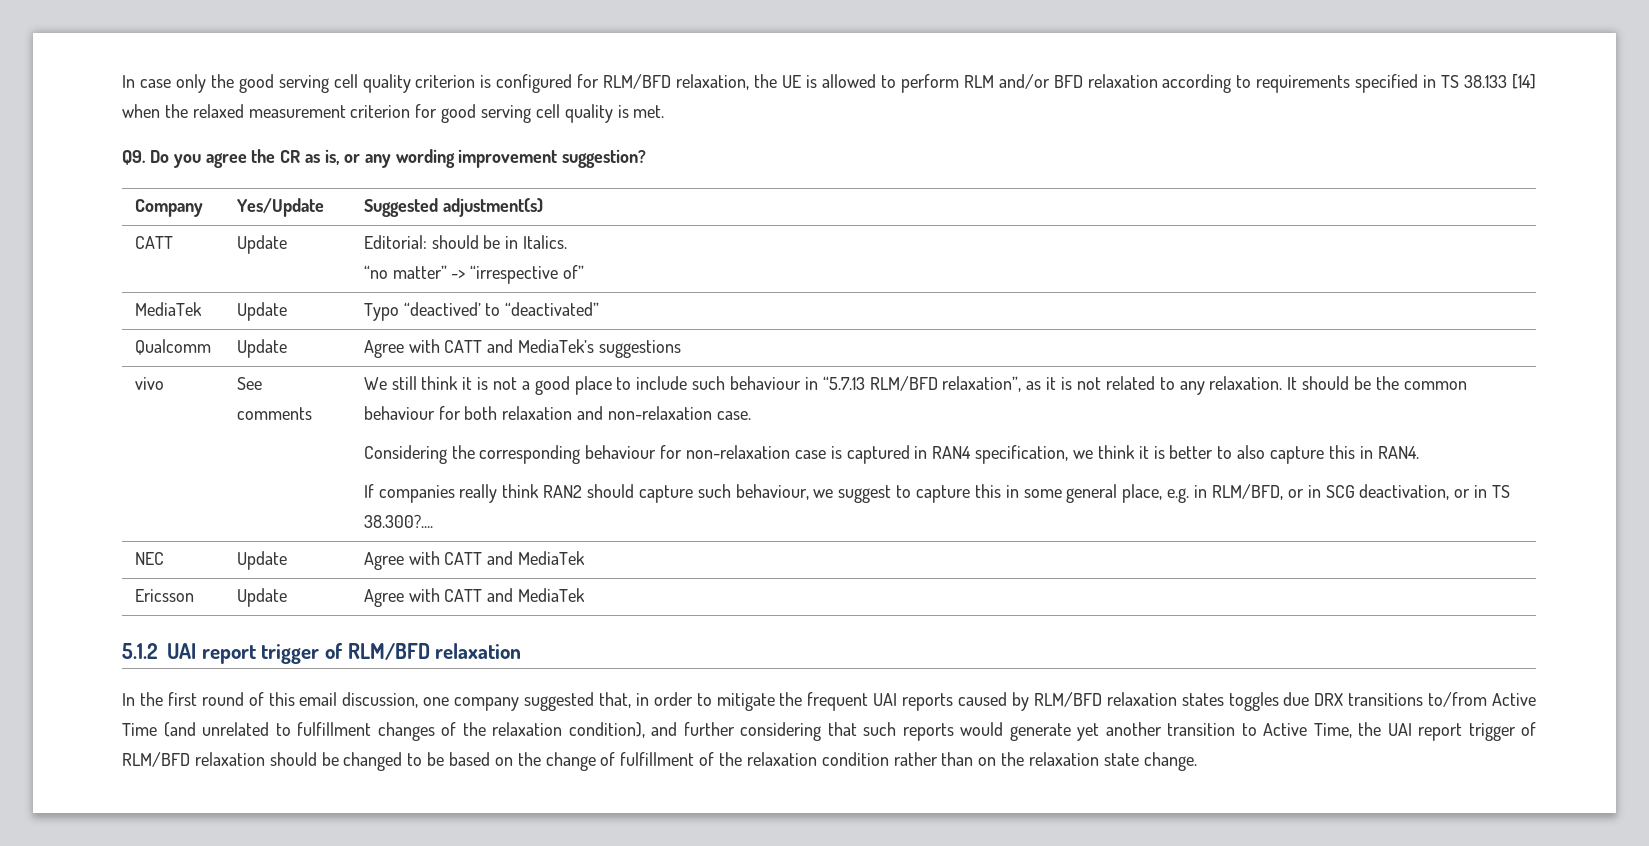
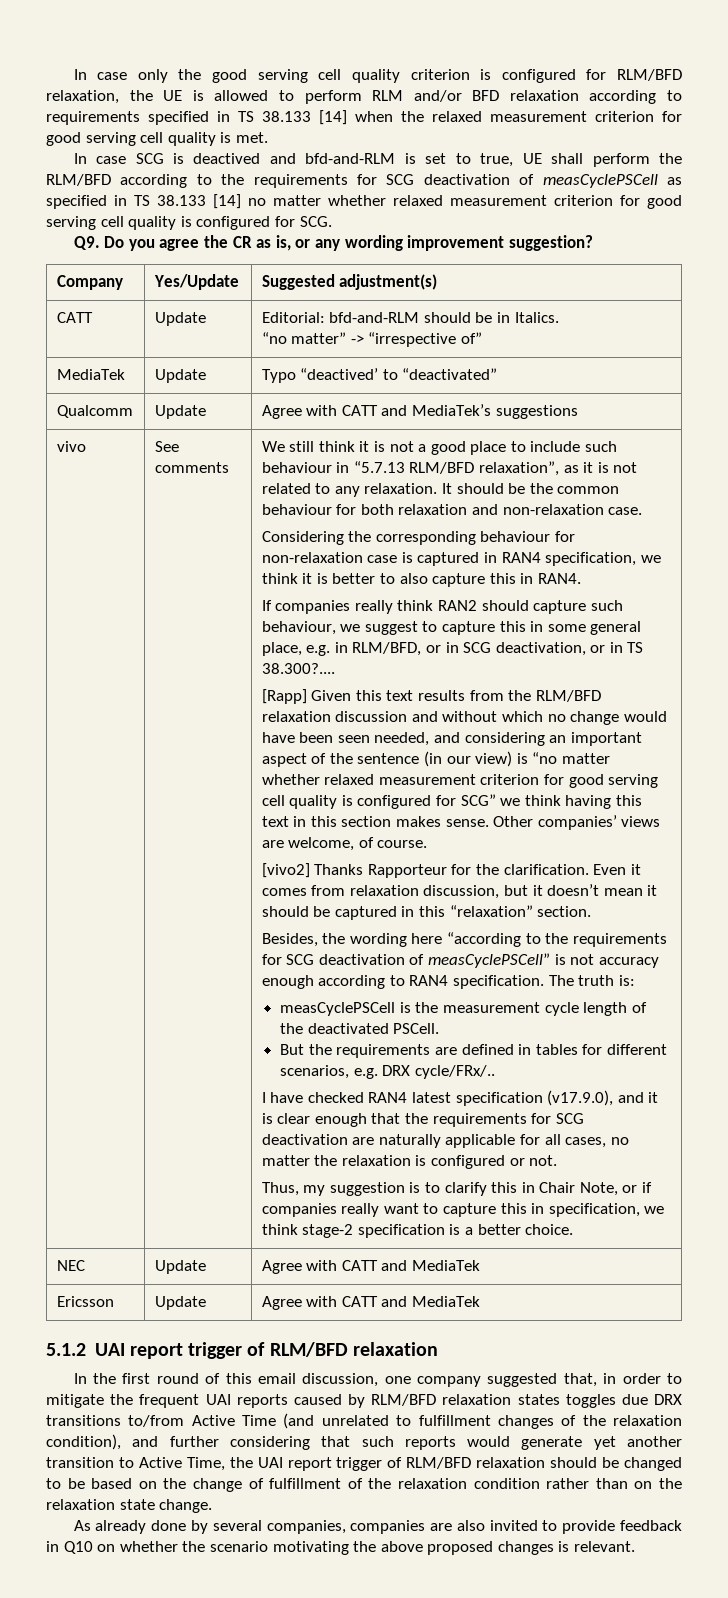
+ In case SCG is deactived and bfd-and-RLM is set to true, UE shall perform the RLM/BFD according to the requirements for SCG deactivation of measCyclePSCell as specified in TS 38.133 [14] no matter whether relaxed measurement criterion for good serving cell quality is configured for SCG.
- CATT | Update | Editorial: should be in Italics.
+ CATT | Update | Editorial: bfd-and-RLM should be in Italics.
+ [Rapp] Given this text results from the RLM/BFD relaxation discussion and without which no change would have been seen needed, and considering an important aspect of the sentence (in our view) is “no matter whether relaxed measurement criterion for good serving cell quality is configured for SCG” we think having this text in this section makes sense. Other companies’ views are welcome, of course.
+ [vivo2] Thanks Rapporteur for the clarification. Even it comes from relaxation discussion, but it doesn’t mean it should be captured in this “relaxation” section.
+ Besides, the wording here “according to the requirements for SCG deactivation of measCyclePSCell” is not accuracy enough according to RAN4 specification. The truth is:
+ measCyclePSCell is the measurement cycle length of the deactivated PSCell.
+ But the requirements are defined in tables for different scenarios, e.g. DRX cycle/FRx/..
+ I have checked RAN4 latest specification (v17.9.0), and it is clear enough that the requirements for SCG deactivation are naturally applicable for all cases, no matter the relaxation is configured or not.
+ Thus, my suggestion is to clarify this in Chair Note, or if companies really want to capture this in specification, we think stage-2 specification is a better choice.
+ As already done by several companies, companies are also invited to provide feedback in Q10 on whether the scenario motivating the above proposed changes is relevant.

